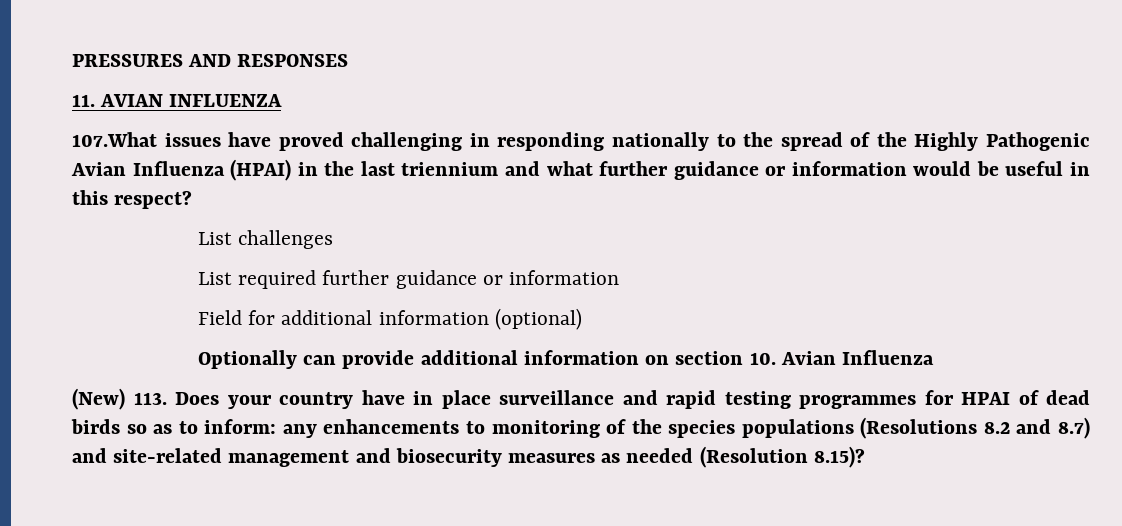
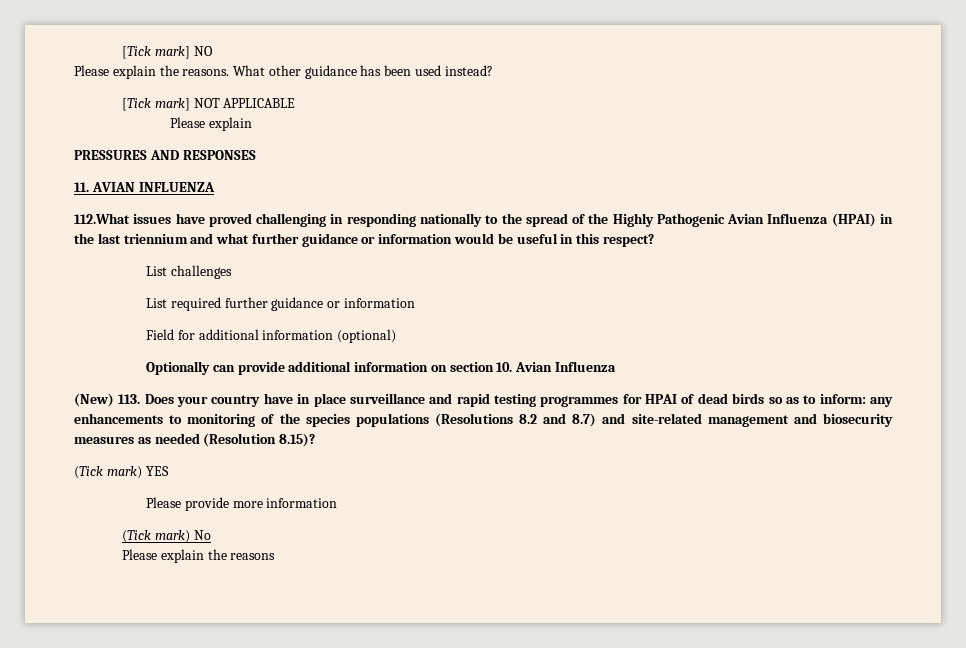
+ [Tick mark] NO
+ Please explain the reasons. What other guidance has been used instead?
+ [Tick mark] NOT APPLICABLE
+ Please explain
- 107.What issues have proved challenging in responding nationally to the spread of the Highly Pathogenic Avian Influenza (HPAI) in the last triennium and what further guidance or information would be useful in this respect?
+ 112.What issues have proved challenging in responding nationally to the spread of the Highly Pathogenic Avian Influenza (HPAI) in the last triennium and what further guidance or information would be useful in this respect?
+ (Tick mark) YES
+ Please provide more information
+ (Tick mark) No
+ Please explain the reasons

